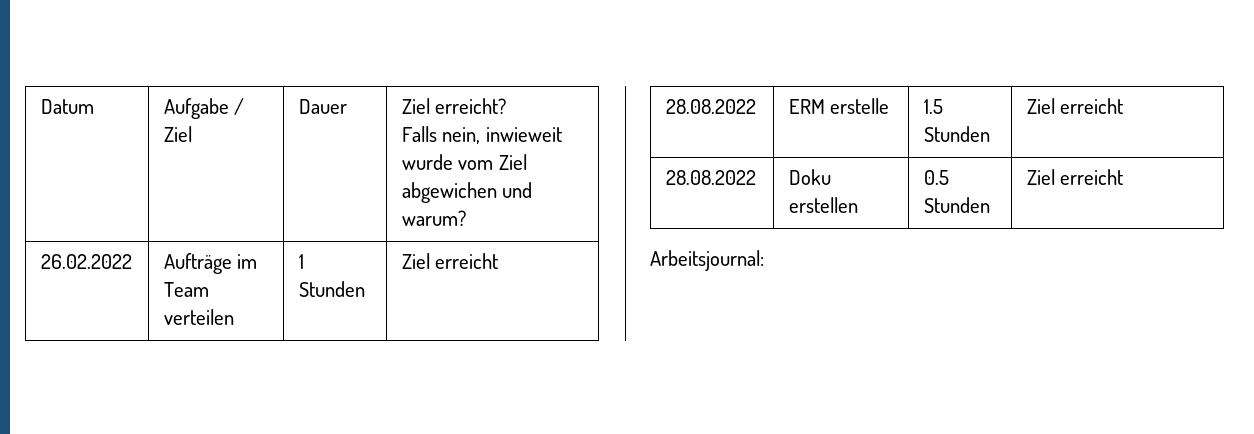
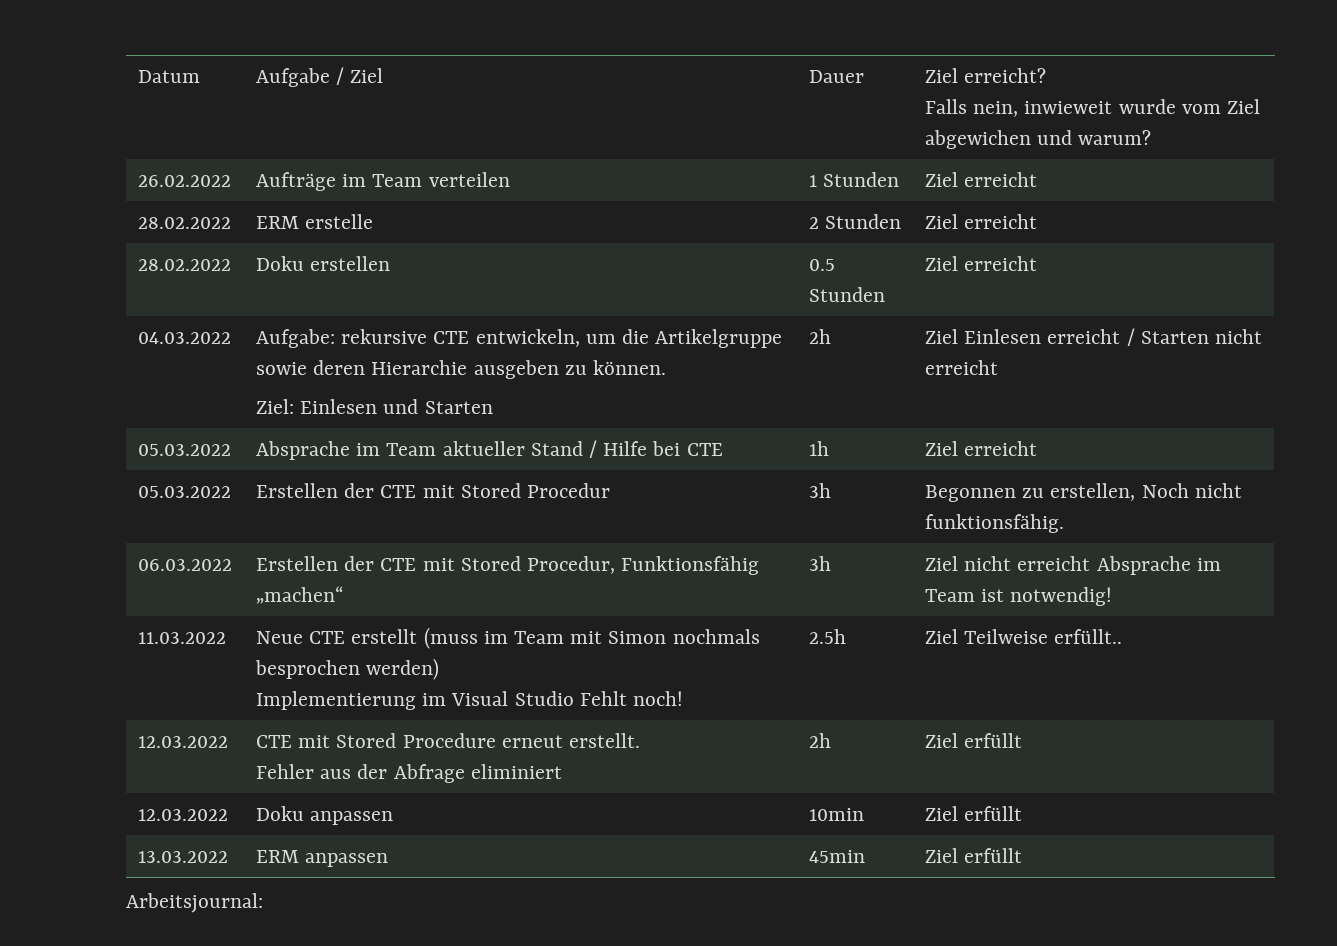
- 28.08.2022 | ERM erstelle | 1.5 Stunden | Ziel erreicht
- 28.08.2022 | Doku erstellen | 0.5 Stunden | Ziel erreicht
+ 28.02.2022 | ERM erstelle | 2 Stunden | Ziel erreicht
+ 28.02.2022 | Doku erstellen | 0.5 Stunden | Ziel erreicht
+ 04.03.2022 | Aufgabe: rekursive CTE entwickeln, um die Artikelgruppe sowie deren Hierarchie ausgeben zu können.
+ Ziel: Einlesen und Starten | 2h | Ziel Einlesen erreicht / Starten nicht erreicht
+ 05.03.2022 | Absprache im Team aktueller Stand / Hilfe bei CTE | 1h | Ziel erreicht
+ 05.03.2022 | Erstellen der CTE mit Stored Procedur | 3h | Begonnen zu erstellen, Noch nicht funktionsfähig.
+ 06.03.2022 | Erstellen der CTE mit Stored Procedur, Funktionsfähig „machen“ | 3h | Ziel nicht erreicht Absprache im Team ist notwendig!
+ 11.03.2022 | Neue CTE erstellt (muss im Team mit Simon nochmals besprochen werden)
+ Implementierung im Visual Studio Fehlt noch! | 2.5h | Ziel Teilweise erfüllt..
+ 12.03.2022 | CTE mit Stored Procedure erneut erstellt.
+ Fehler aus der Abfrage eliminiert | 2h | Ziel erfüllt
+ 12.03.2022 | Doku anpassen | 10min | Ziel erfüllt
+ 13.03.2022 | ERM anpassen | 45min | Ziel erfüllt

